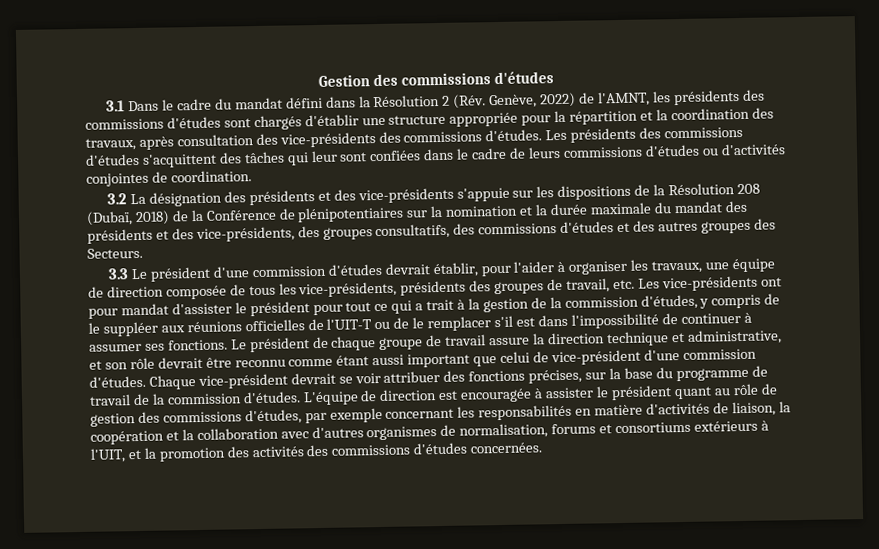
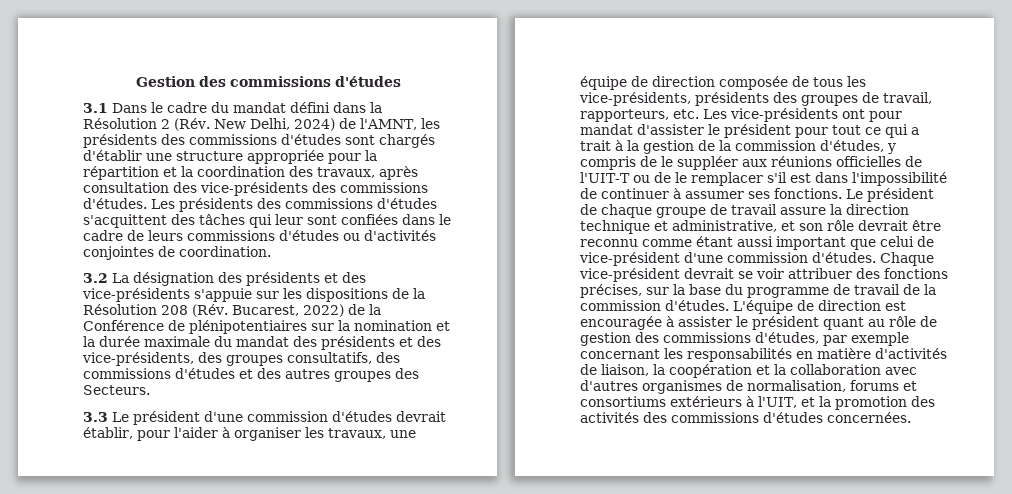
- 3.1 Dans le cadre du mandat défini dans la Résolution 2 (Rév. Genève, 2022) de l'AMNT, les présidents des commissions d'études sont chargés d'établir une structure appropriée pour la répartition et la coordination des travaux, après consultation des vice-présidents des commissions d'études.
+ 3.1 Dans le cadre du mandat défini dans la Résolution 2 (Rév. New Delhi, 2024) de l'AMNT, les présidents des commissions d'études sont chargés d'établir une structure appropriée pour la répartition et la coordination des travaux, après consultation des vice-présidents des commissions d'études.
- 3.2 La désignation des présidents et des vice-présidents s'appuie sur les dispositions de la Résolution 208 (Dubaï, 2018) de la Conférence de plénipotentiaires sur la nomination et la durée maximale du mandat des présidents et des vice-présidents, des groupes consultatifs, des commissions d'études et des autres groupes des Secteurs.
+ 3.2 La désignation des présidents et des vice-présidents s'appuie sur les dispositions de la Résolution 208 (Rév. Bucarest, 2022) de la Conférence de plénipotentiaires sur la nomination et la durée maximale du mandat des présidents et des vice-présidents, des groupes consultatifs, des commissions d'études et des autres groupes des Secteurs.
- 3.3 Le président d'une commission d'études devrait établir, pour l'aider à organiser les travaux, une équipe de direction composée de tous les vice-présidents, présidents des groupes de travail, etc. Les vice-présidents ont pour mandat d'assister le président pour tout ce qui a trait à la gestion de la commission d'études, y compris de le suppléer aux réunions officielles de l'UIT-T ou de le remplacer s'il est dans l'impossibilité de continuer à assumer ses fonctions.
+ 3.3 Le président d'une commission d'études devrait établir, pour l'aider à organiser les travaux, une équipe de direction composée de tous les vice-présidents, présidents des groupes de travail, rapporteurs, etc. Les vice-présidents ont pour mandat d'assister le président pour tout ce qui a trait à la gestion de la commission d'études, y compris de le suppléer aux réunions officielles de l'UIT-T ou de le remplacer s'il est dans l'impossibilité de continuer à assumer ses fonctions.

